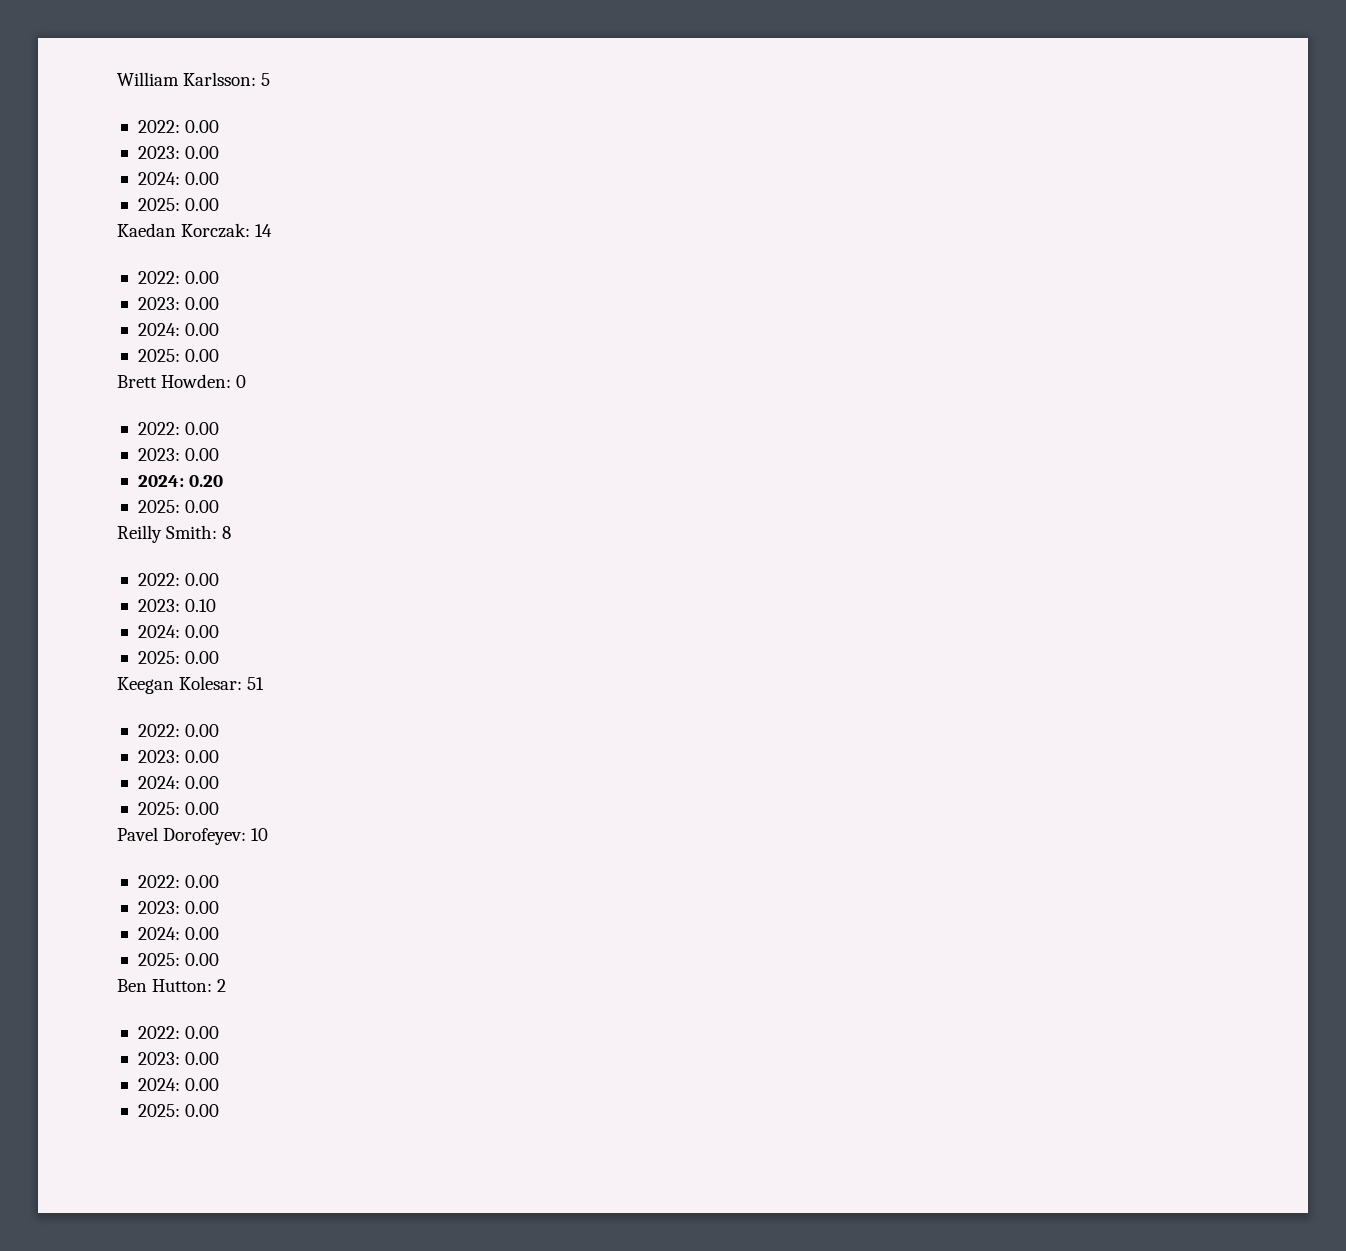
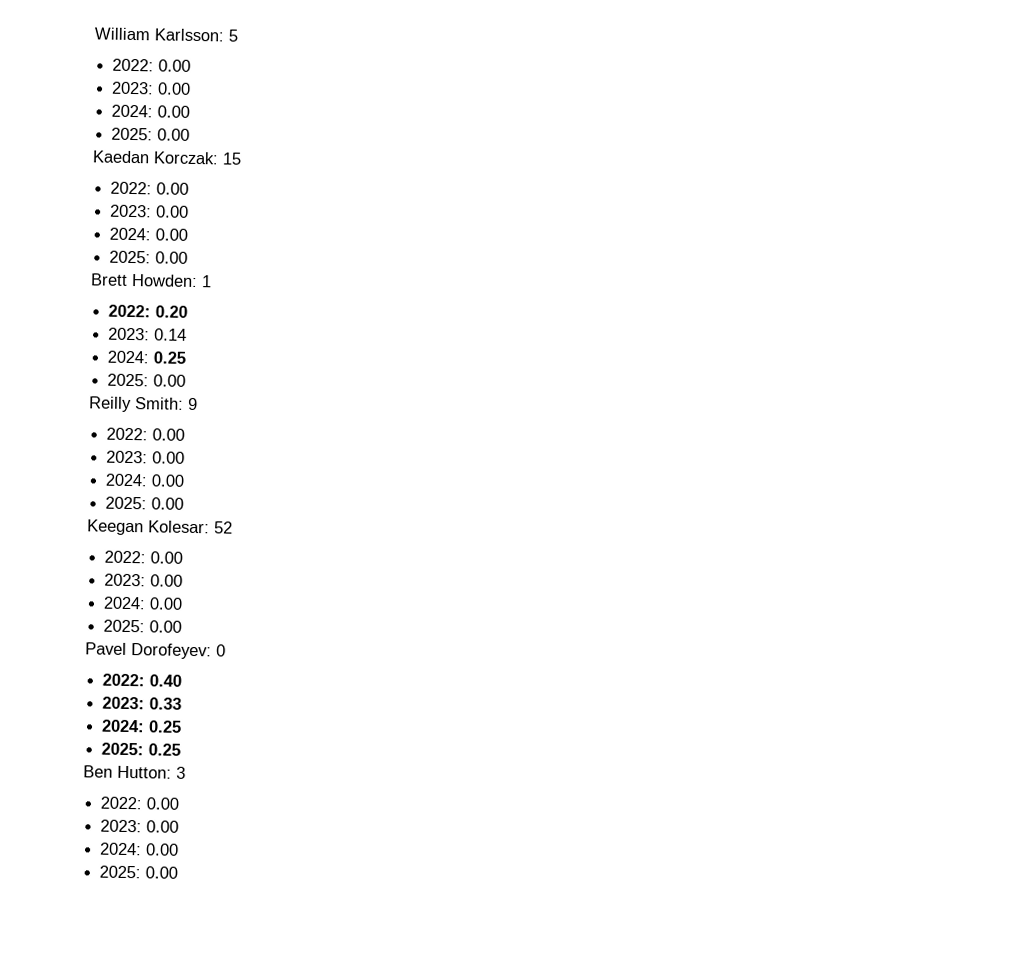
- Kaedan Korczak: 14
+ Kaedan Korczak: 15
- Brett Howden: 0
+ Brett Howden: 1
+ 2022: 0.20
+ 2023: 0.14
+ 2024: 0.25
+ 2025: 0.00
+ Reilly Smith: 9
  2022: 0.00
  2023: 0.00
- 2024: 0.20
- 2025: 0.00
- Reilly Smith: 8
- 2022: 0.00
- 2023: 0.10
- Keegan Kolesar: 51
+ Keegan Kolesar: 52
- Pavel Dorofeyev: 10
- 2022: 0.00
- 2023: 0.00
- 2024: 0.00
- 2025: 0.00
- Ben Hutton: 2
+ Pavel Dorofeyev: 0
+ 2022: 0.40
+ 2023: 0.33
+ 2024: 0.25
+ 2025: 0.25
+ Ben Hutton: 3

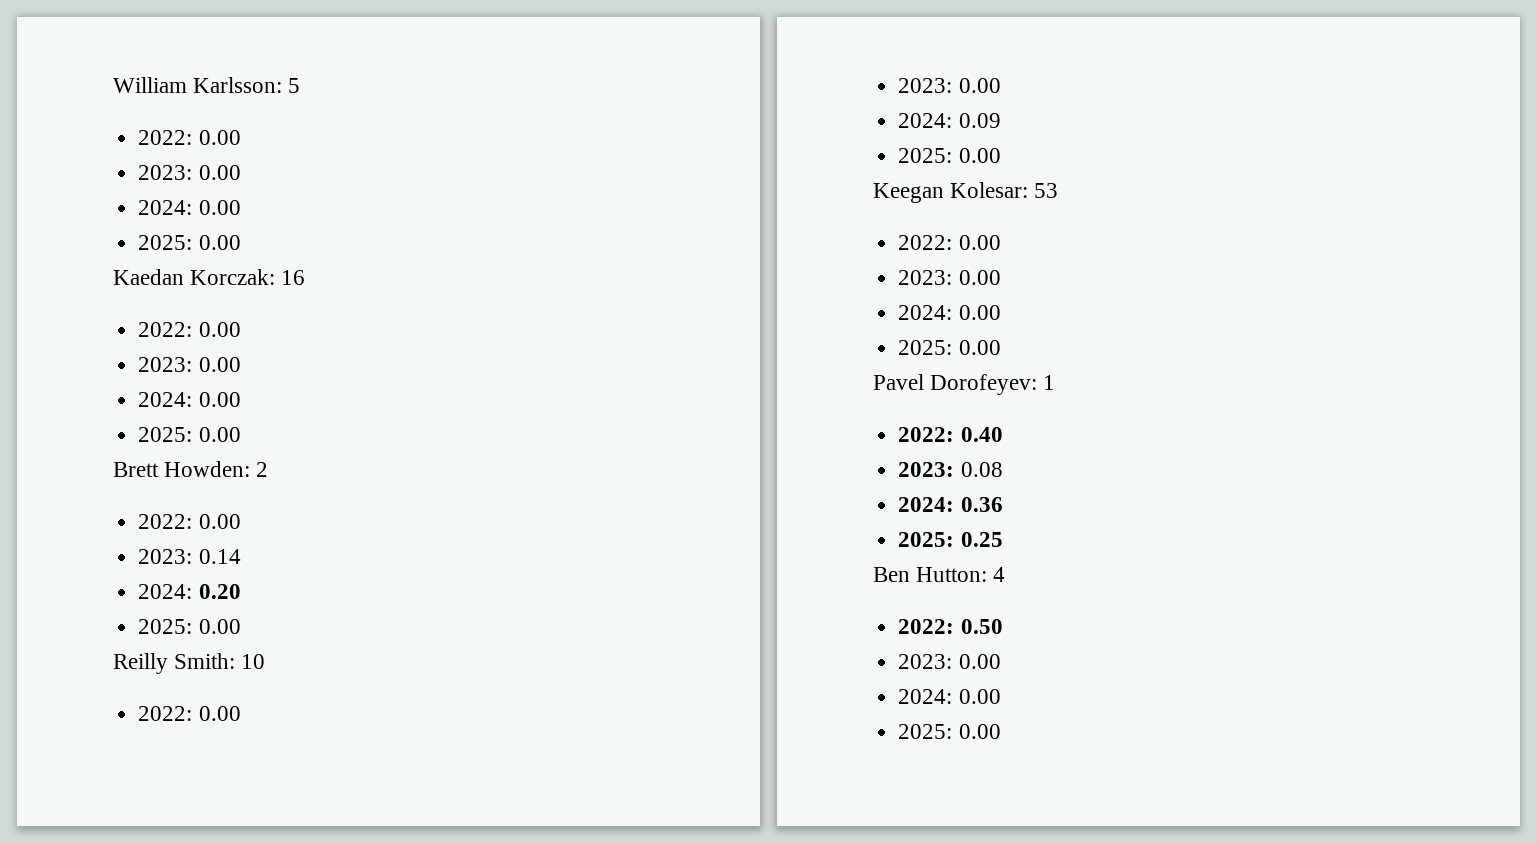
- Kaedan Korczak: 15
+ Kaedan Korczak: 16
- Brett Howden: 1
- 2022: 0.20
+ Brett Howden: 2
+ 2022: 0.00
  2023: 0.14
- 2024: 0.25
+ 2024: 0.20
- Reilly Smith: 9
+ Reilly Smith: 10
  2022: 0.00
  2023: 0.00
- 2024: 0.00
+ 2024: 0.09
- Keegan Kolesar: 52
+ Keegan Kolesar: 53
- Pavel Dorofeyev: 0
+ Pavel Dorofeyev: 1
- 2023: 0.33
- 2024: 0.25
+ 2023: 0.08
+ 2024: 0.36
- Ben Hutton: 3
- 2022: 0.00
+ Ben Hutton: 4
+ 2022: 0.50

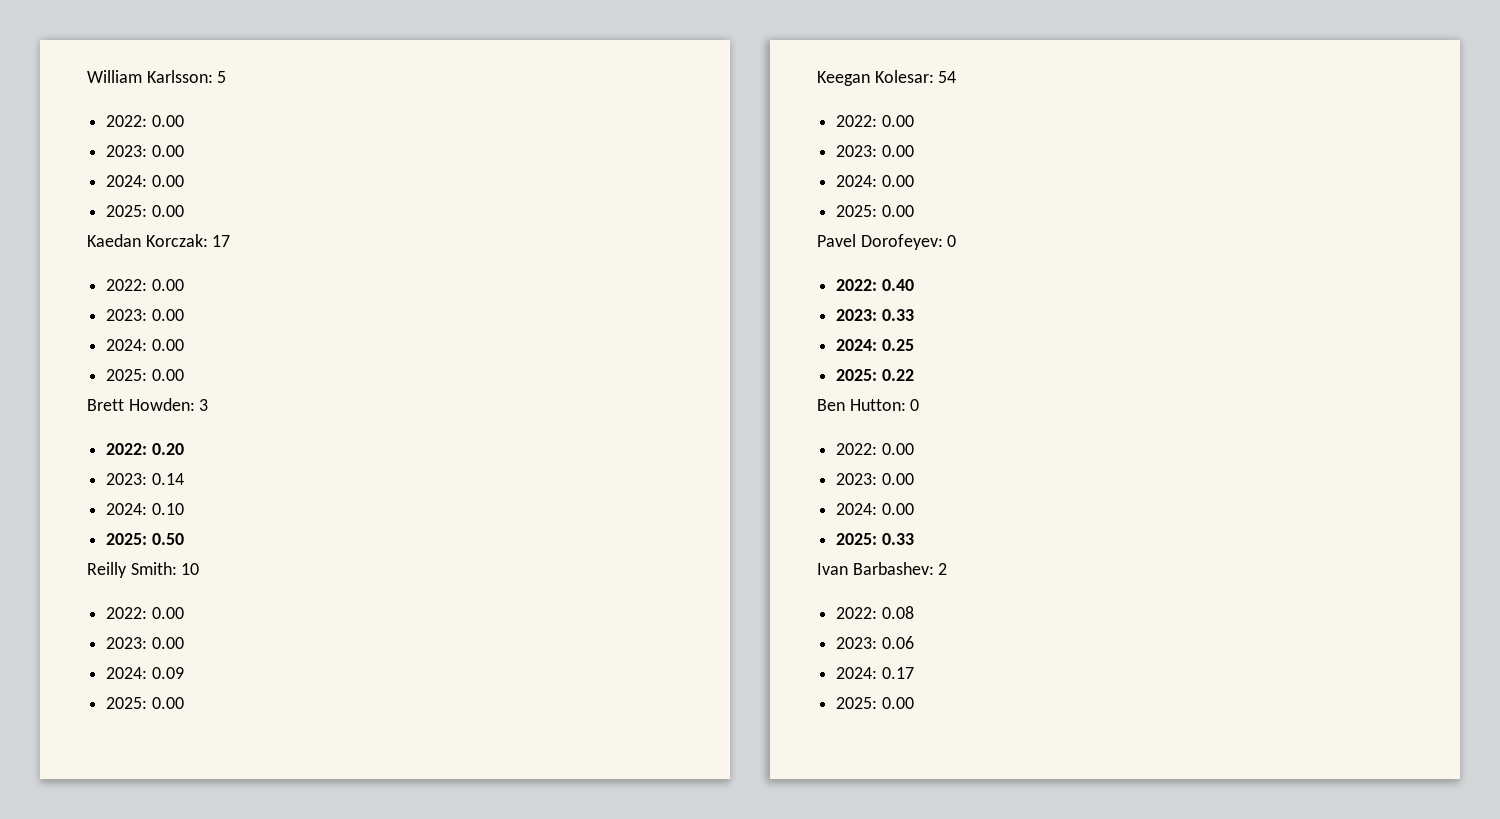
- Kaedan Korczak: 16
+ Kaedan Korczak: 17
- Brett Howden: 2
- 2022: 0.00
+ Brett Howden: 3
+ 2022: 0.20
- 2024: 0.20
- 2025: 0.00
+ 2024: 0.10
+ 2025: 0.50
- Keegan Kolesar: 53
+ Keegan Kolesar: 54
- Pavel Dorofeyev: 1
+ Pavel Dorofeyev: 0
- 2023: 0.08
- 2024: 0.36
- 2025: 0.25
+ 2023: 0.33
+ 2024: 0.25
+ 2025: 0.22
- Ben Hutton: 4
- 2022: 0.50
+ Ben Hutton: 0
+ 2022: 0.00
  2023: 0.00
  2024: 0.00
+ 2025: 0.33
+ Ivan Barbashev: 2
+ 2022: 0.08
+ 2023: 0.06
+ 2024: 0.17

